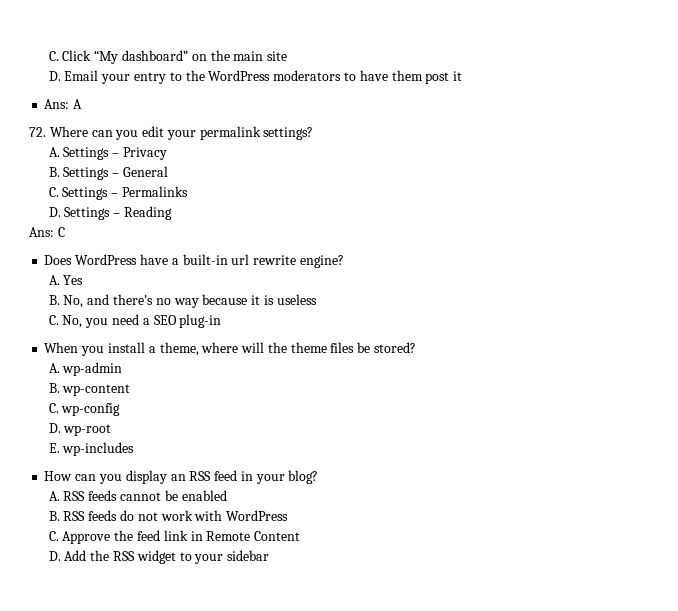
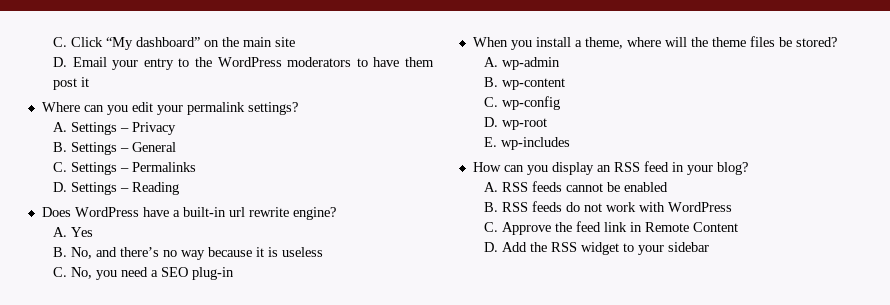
- Ans: A
- 72. Where can you edit your permalink settings?
+ Where can you edit your permalink settings?
- Ans: C

